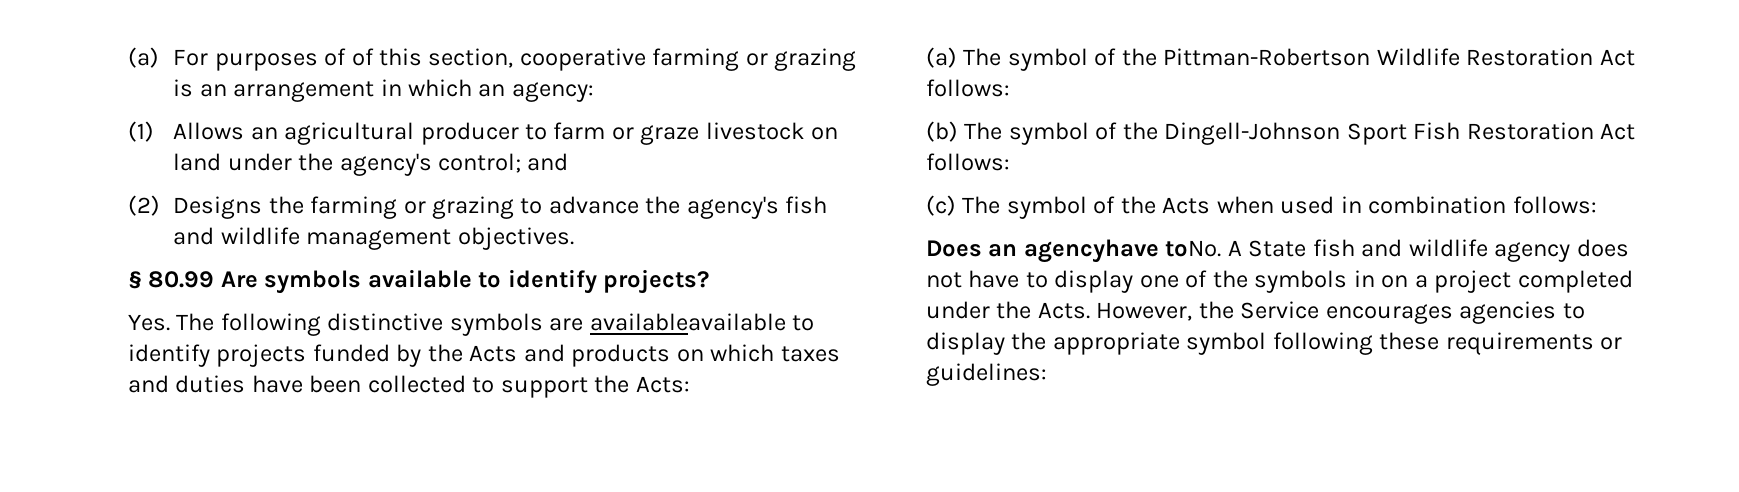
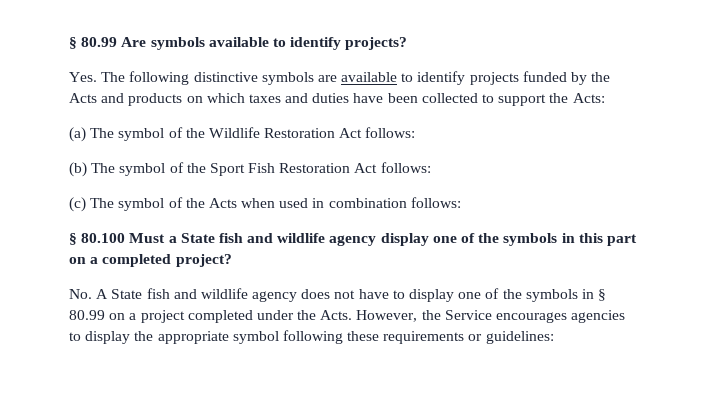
- (a) For purposes of of this section, cooperative farming or grazing is an arrangement in which an agency:
- (1) Allows an agricultural producer to farm or graze livestock on land under the agency's control; and
- (2) Designs the farming or grazing to advance the agency's fish and wildlife management objectives.
- Yes. The following distinctive symbols are availableavailable to identify projects funded by the Acts and products on which taxes and duties have been collected to support the Acts:
+ Yes. The following distinctive symbols are available to identify projects funded by the Acts and products on which taxes and duties have been collected to support the Acts:
- (a) The symbol of the Pittman-Robertson Wildlife Restoration Act follows:
+ (a) The symbol of the Wildlife Restoration Act follows:
- (b) The symbol of the Dingell-Johnson Sport Fish Restoration Act follows:
+ (b) The symbol of the Sport Fish Restoration Act follows:
- Does an agencyhave toNo. A State fish and wildlife agency does not have to display one of the symbols in on a project completed under the Acts.
+ § 80.100 Must a State fish and wildlife agency display one of the symbols in this part on a completed project?
+ No. A State fish and wildlife agency does not have to display one of the symbols in § 80.99 on a project completed under the Acts.

